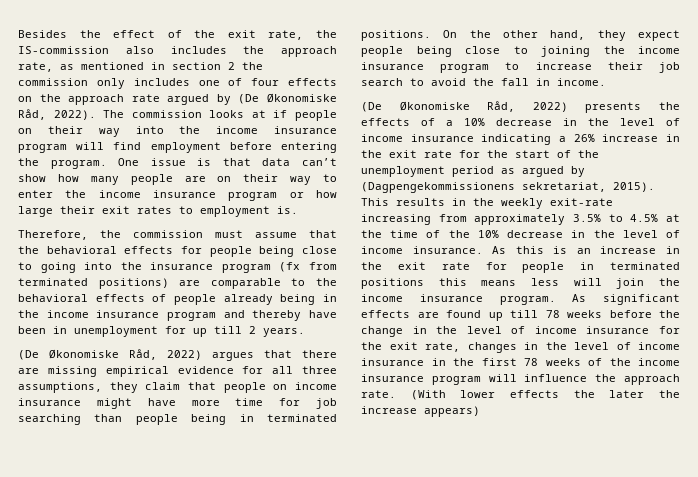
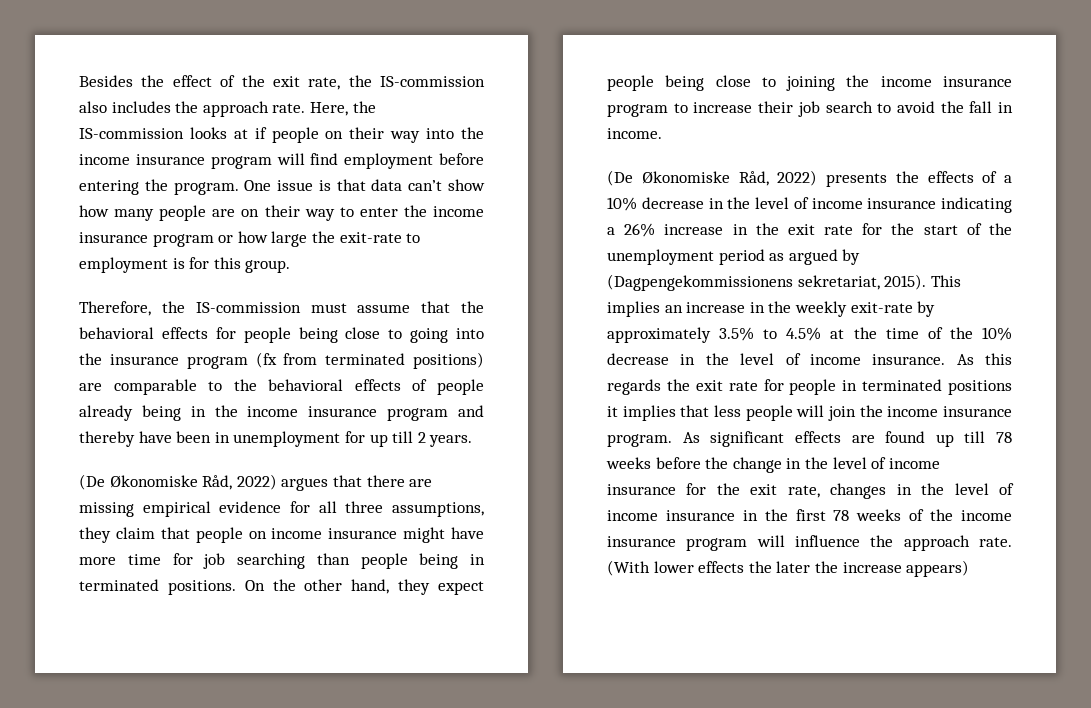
- Besides the effect of the exit rate, the IS-commission also includes the approach rate, as mentioned in section 2 the commission only includes one of four effects on the approach rate argued by (De Økonomiske Råd, 2022). The commission looks at if people on their way into the income insurance program will find employment before entering the program.
+ Besides the effect of the exit rate, the IS-commission also includes the approach rate. Here, the IS-commission looks at if people on their way into the income insurance program will find employment before entering the program.
- One issue is that data can’t show how many people are on their way to enter the income insurance program or how large their exit rates to employment is.
+ One issue is that data can’t show how many people are on their way to enter the income insurance program or how large the exit-rate to employment is for this group.
- Therefore, the commission must assume that the behavioral effects for people being close to going into the insurance program (fx from terminated positions) are comparable to the behavioral effects of people already being in the income insurance program and thereby have been in unemployment for up till 2 years.
+ Therefore, the IS-commission must assume that the behavioral effects for people being close to going into the insurance program (fx from terminated positions) are comparable to the behavioral effects of people already being in the income insurance program and thereby have been in unemployment for up till 2 years.
- This results in the weekly exit-rate increasing from approximately 3.5% to 4.5% at the time of the 10% decrease in the level of income insurance.
+ This implies an increase in the weekly exit-rate by approximately 3.5% to 4.5% at the time of the 10% decrease in the level of income insurance.
- As this is an increase in the exit rate for people in terminated positions this means less will join the income insurance program.
+ As this regards the exit rate for people in terminated positions it implies that less people will join the income insurance program.

